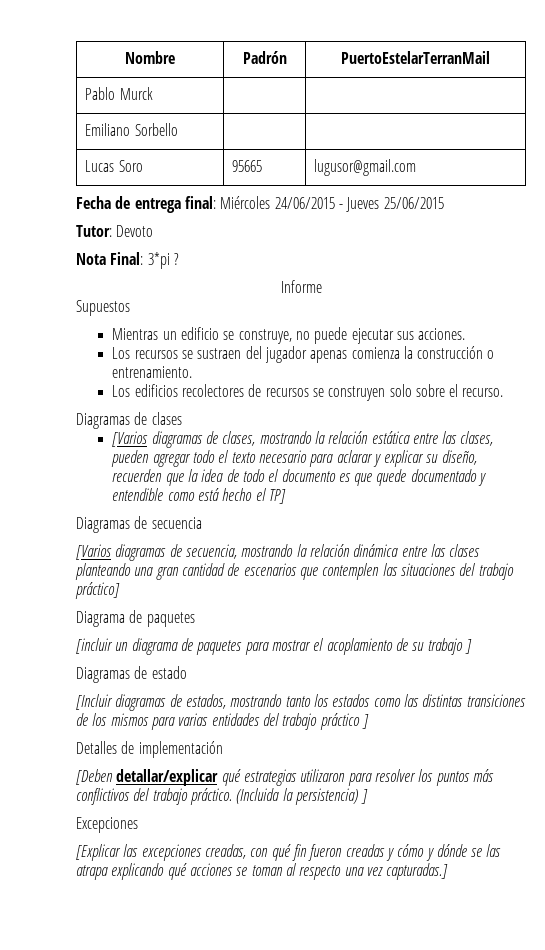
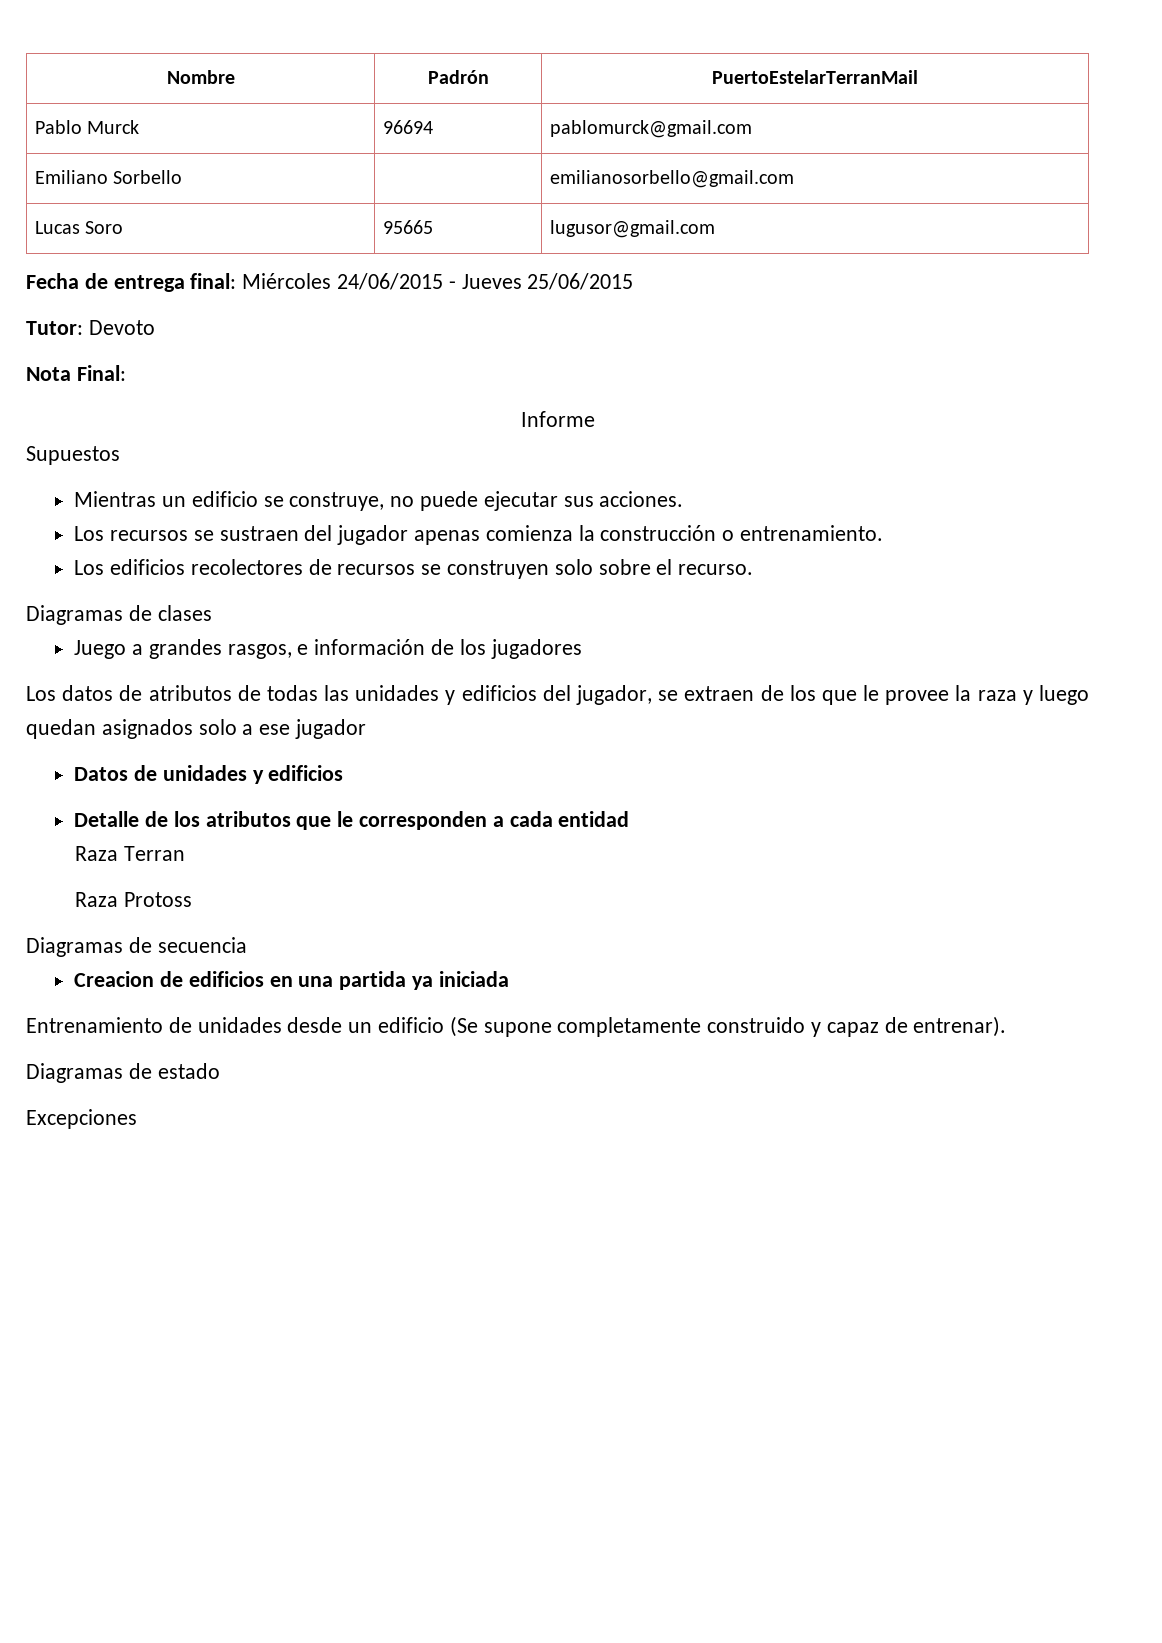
- Pablo Murck | |
+ Pablo Murck | 96694 | pablomurck@gmail.com
- Emiliano Sorbello | |
+ Emiliano Sorbello | | emilianosorbello@gmail.com
- Nota Final: 3*pi ?
+ Nota Final:
- [Varios diagramas de clases, mostrando la relación estática entre las clases, pueden agregar todo el texto necesario para aclarar y explicar su diseño, recuerden que la idea de todo el documento es que quede documentado y entendible como está hecho el TP]
+ Juego a grandes rasgos, e información de los jugadores
+ Los datos de atributos de todas las unidades y edificios del jugador, se extraen de los que le provee la raza y luego quedan asignados solo a ese jugador
+ Datos de unidades y edificios
+ Detalle de los atributos que le corresponden a cada entidad
+ Raza Terran
+ Raza Protoss
  Diagramas de secuencia
- [Varios diagramas de secuencia, mostrando la relación dinámica entre las clases planteando una gran cantidad de escenarios que contemplen las situaciones del trabajo práctico]
- Diagrama de paquetes
- [incluir un diagrama de paquetes para mostrar el acoplamiento de su trabajo ]
+ Creacion de edificios en una partida ya iniciada
+ Entrenamiento de unidades desde un edificio (Se supone completamente construido y capaz de entrenar).
  Diagramas de estado
- [Incluir diagramas de estados, mostrando tanto los estados como las distintas transiciones de los mismos para varias entidades del trabajo práctico ]
- Detalles de implementación
- [Deben detallar/explicar qué estrategias utilizaron para resolver los puntos más conflictivos del trabajo práctico. (Incluida la persistencia) ]
  Excepciones
- [Explicar las excepciones creadas, con qué fin fueron creadas y cómo y dónde se las atrapa explicando qué acciones se toman al respecto una vez capturadas.]

